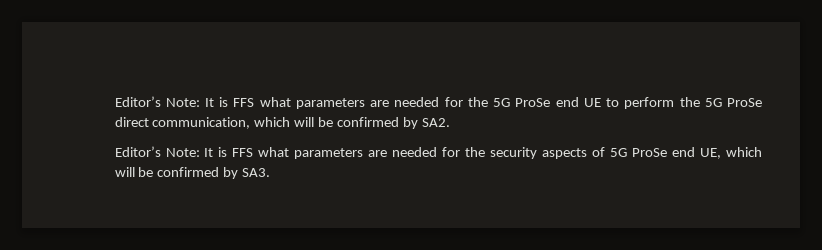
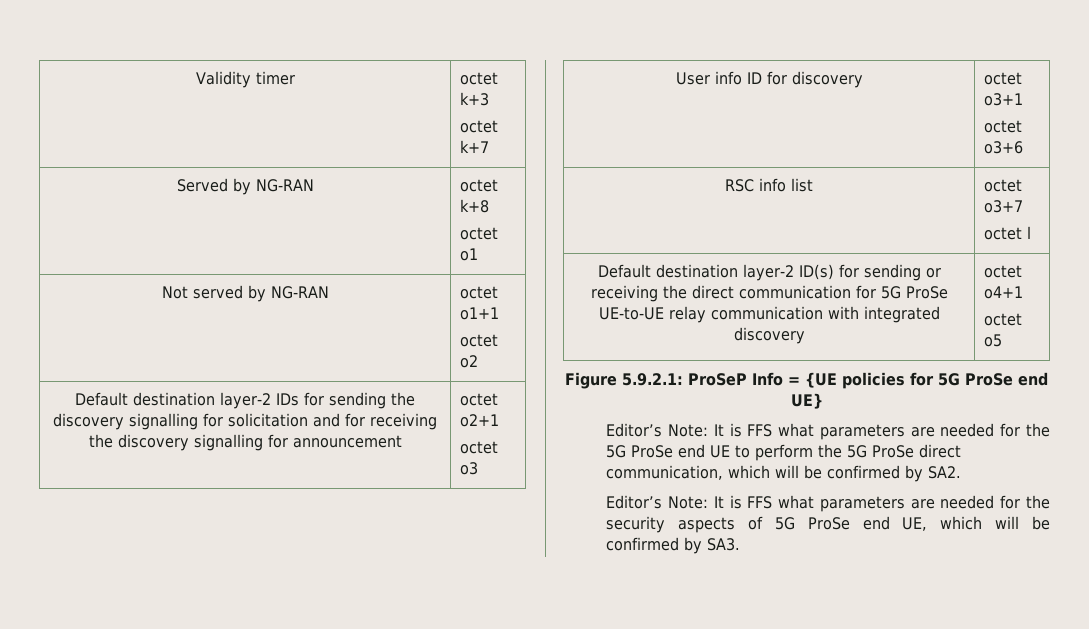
+ Validity timer | octet k+3
+ octet k+7
+ Served by NG-RAN | octet k+8
+ octet o1
+ Not served by NG-RAN | octet o1+1
+ octet o2
+ Default destination layer-2 IDs for sending the discovery signalling for solicitation and for receiving the discovery signalling for announcement | octet o2+1
+ octet o3
+ User info ID for discovery | octet o3+1
+ octet o3+6
+ RSC info list | octet o3+7
+ octet l
+ Default destination layer-2 ID(s) for sending or receiving the direct communication for 5G ProSe UE-to-UE relay communication with integrated discovery | octet o4+1
+ octet o5
+ Figure 5.9.2.1: ProSeP Info = {UE policies for 5G ProSe end UE}

